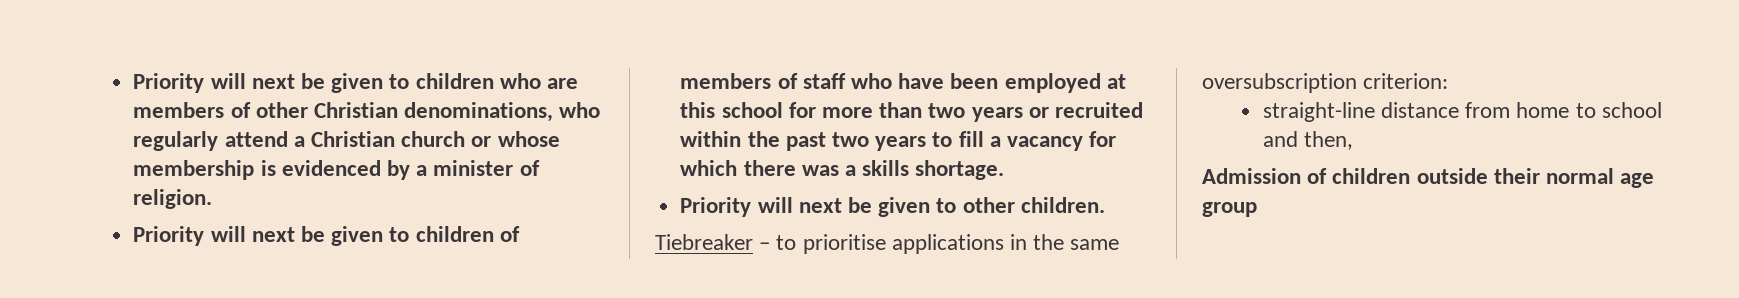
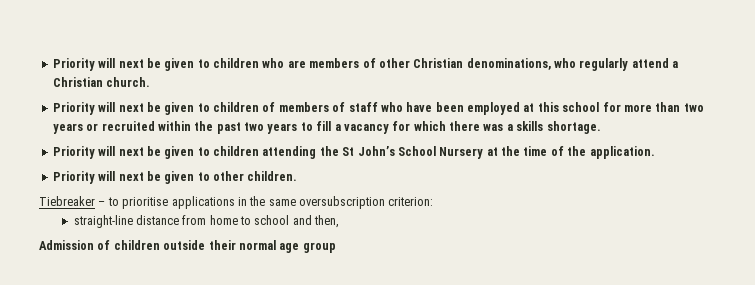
- Priority will next be given to children who are members of other Christian denominations, who regularly attend a Christian church or whose membership is evidenced by a minister of religion.
+ Priority will next be given to children who are members of other Christian denominations, who regularly attend a Christian church.
+ Priority will next be given to children attending the St John’s School Nursery at the time of the application.

